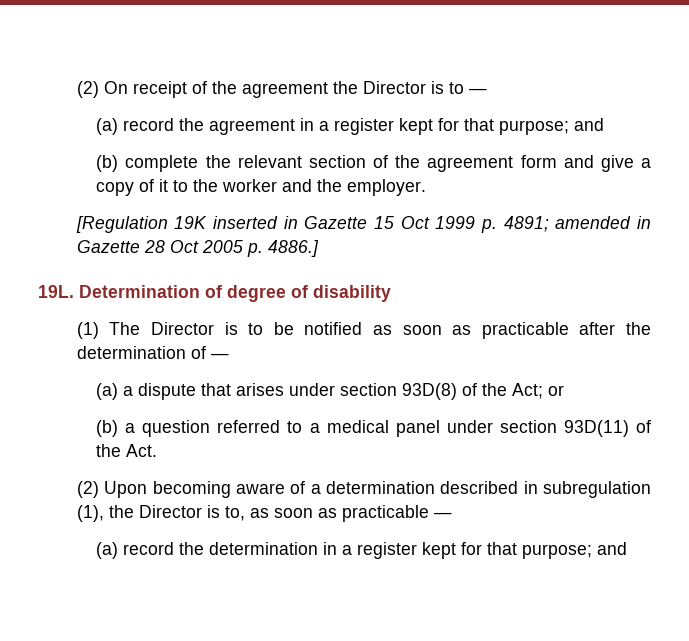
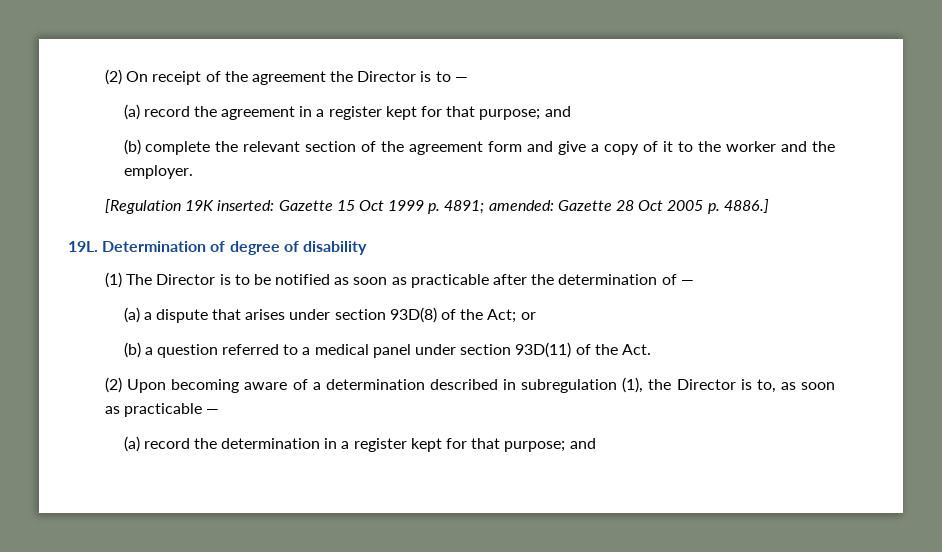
- [Regulation 19K inserted in Gazette 15 Oct 1999 p. 4891; amended in Gazette 28 Oct 2005 p. 4886.]
+ [Regulation 19K inserted: Gazette 15 Oct 1999 p. 4891; amended: Gazette 28 Oct 2005 p. 4886.]

